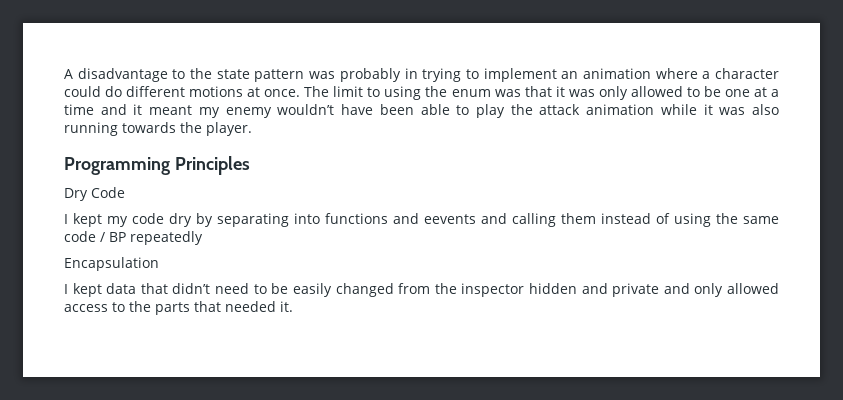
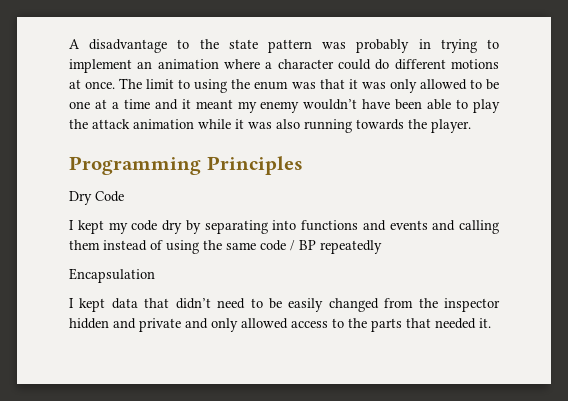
- I kept my code dry by separating into functions and eevents and calling them instead of using the same code / BP repeatedly
+ I kept my code dry by separating into functions and events and calling them instead of using the same code / BP repeatedly

